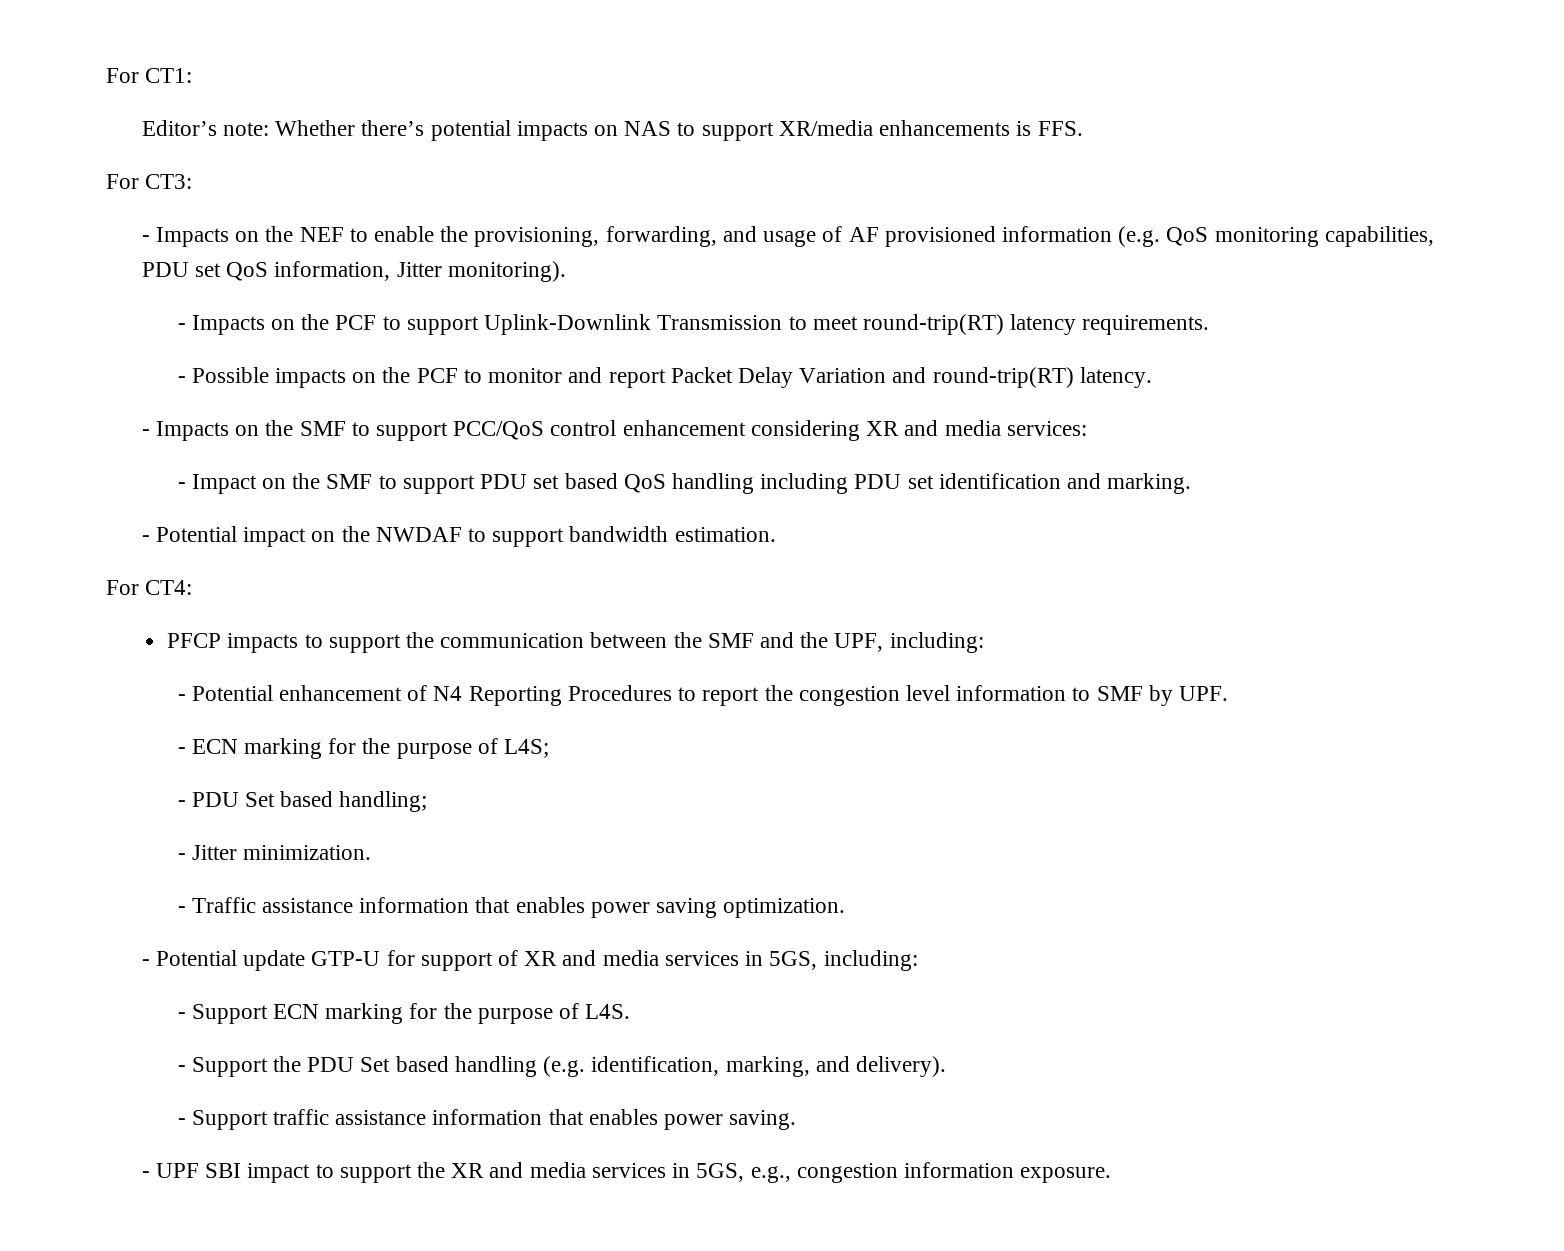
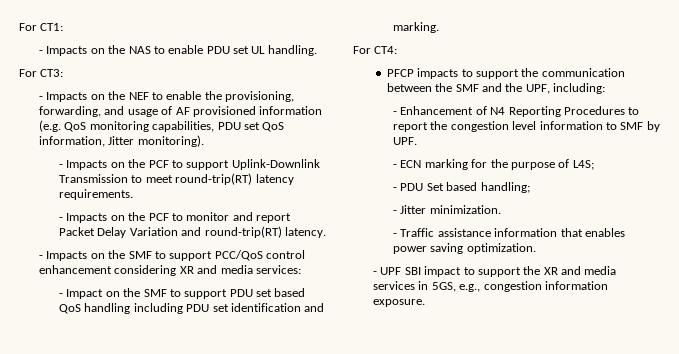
- Editor’s note: Whether there’s potential impacts on NAS to support XR/media enhancements is FFS.
+ - Impacts on the NAS to enable PDU set UL handling.
- - Possible impacts on the PCF to monitor and report Packet Delay Variation and round-trip(RT) latency.
+ - Impacts on the PCF to monitor and report Packet Delay Variation and round-trip(RT) latency.
- - Potential impact on the NWDAF to support bandwidth estimation.
- - Potential enhancement of N4 Reporting Procedures to report the congestion level information to SMF by UPF.
+ - Enhancement of N4 Reporting Procedures to report the congestion level information to SMF by UPF.
- - Potential update GTP-U for support of XR and media services in 5GS, including:
- - Support ECN marking for the purpose of L4S.
- - Support the PDU Set based handling (e.g. identification, marking, and delivery).
- - Support traffic assistance information that enables power saving.

